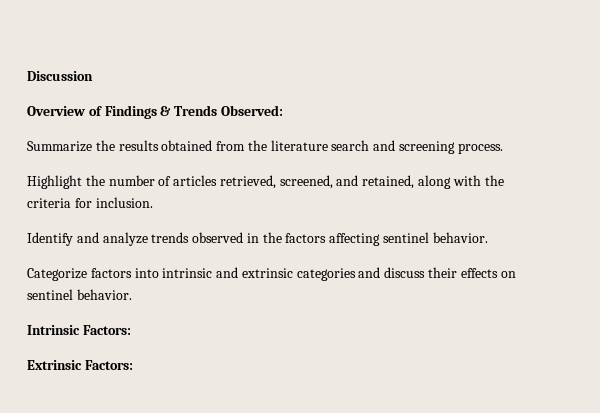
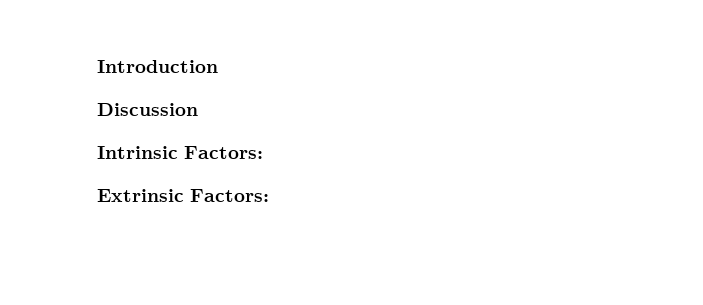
+ Introduction
- Overview of Findings & Trends Observed:
- Summarize the results obtained from the literature search and screening process.
- Highlight the number of articles retrieved, screened, and retained, along with the criteria for inclusion.
- Identify and analyze trends observed in the factors affecting sentinel behavior.
- Categorize factors into intrinsic and extrinsic categories and discuss their effects on sentinel behavior.

